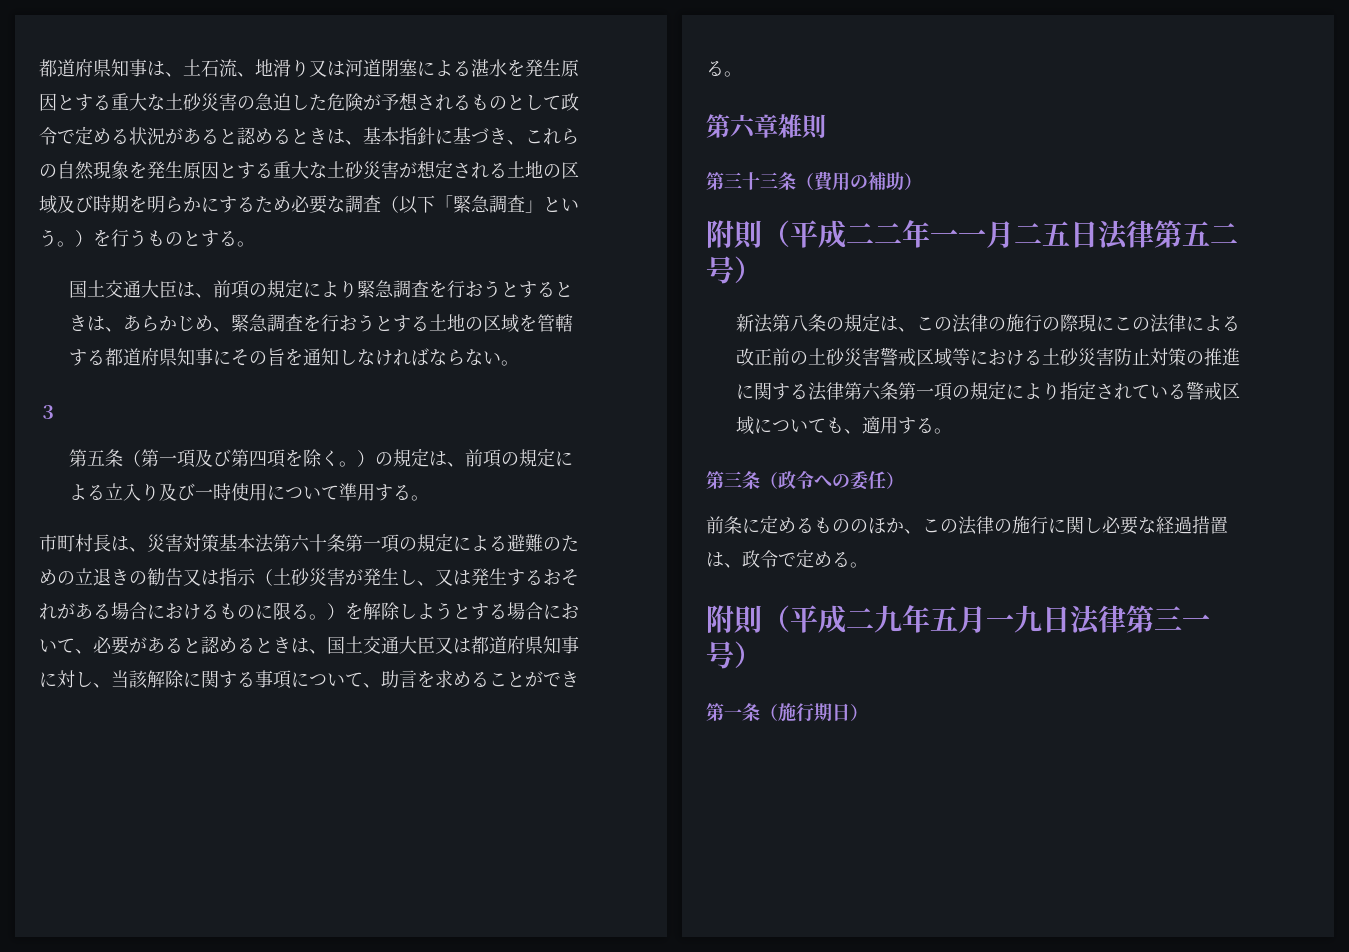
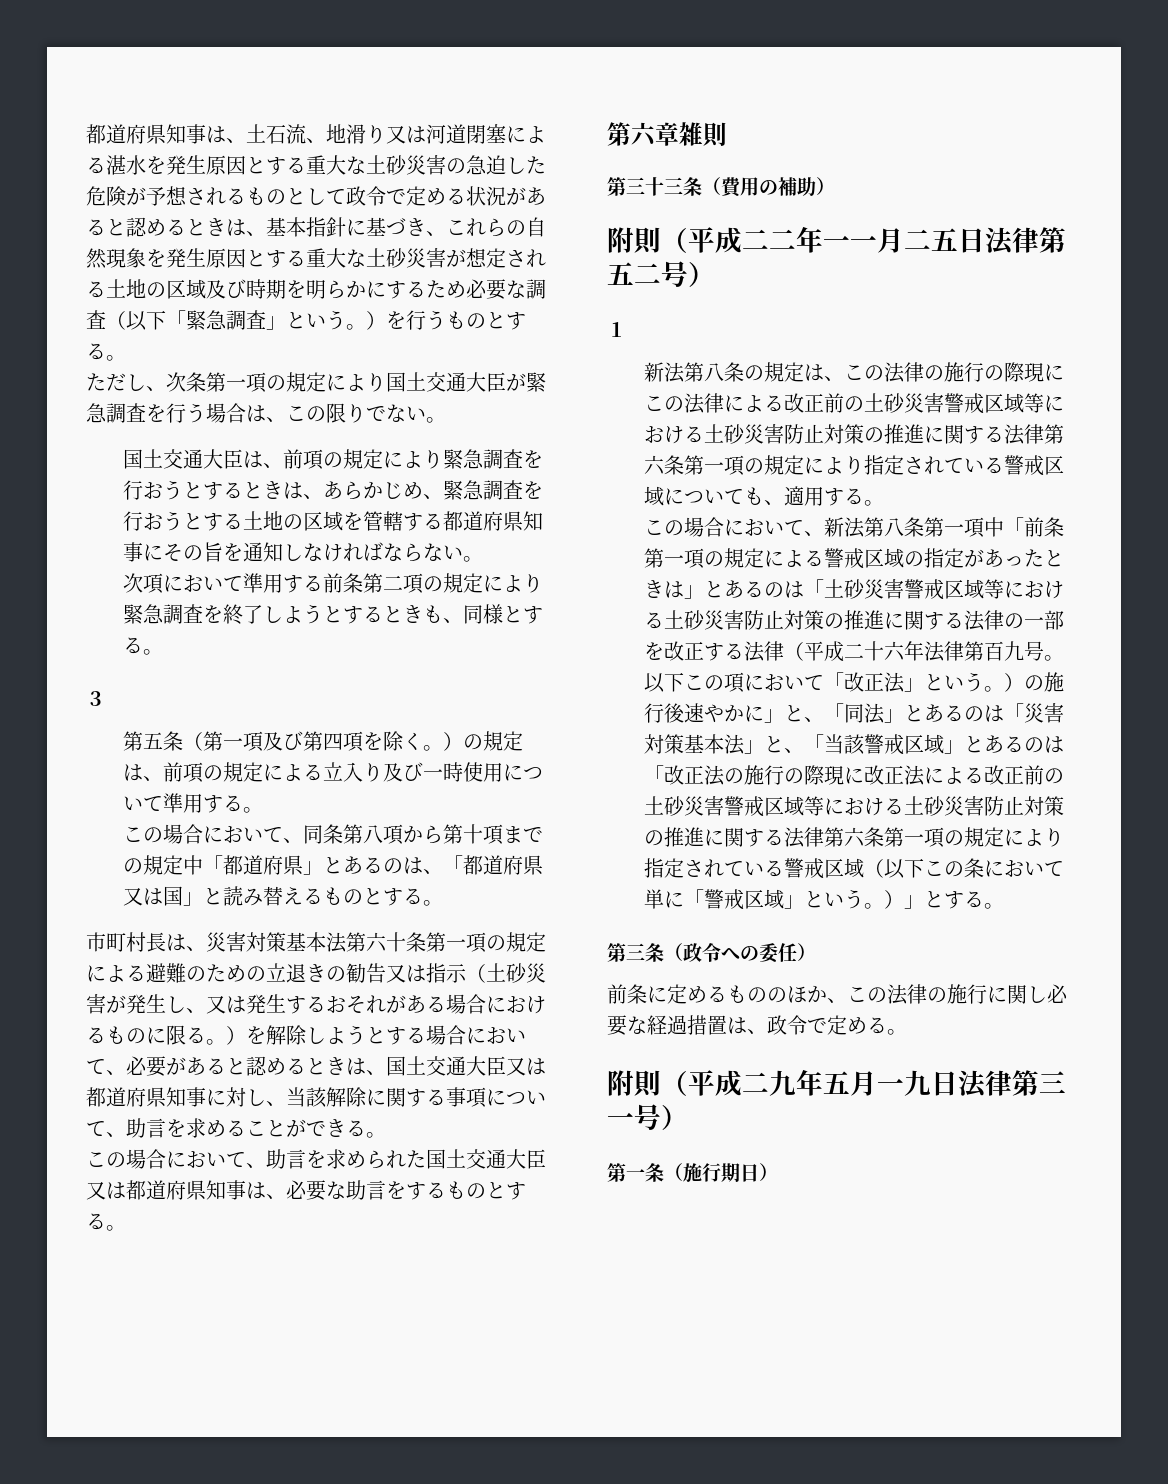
+ ただし、次条第一項の規定により国土交通大臣が緊急調査を行う場合は、この限りでない。
+ 次項において準用する前条第二項の規定により緊急調査を終了しようとするときも、同様とする。
+ この場合において、同条第八項から第十項までの規定中「都道府県」とあるのは、「都道府県又は国」と読み替えるものとする。
+ この場合において、助言を求められた国土交通大臣又は都道府県知事は、必要な助言をするものとする。
+ １
+ この場合において、新法第八条第一項中「前条第一項の規定による警戒区域の指定があったときは」とあるのは「土砂災害警戒区域等における土砂災害防止対策の推進に関する法律の一部を改正する法律（平成二十六年法律第百九号。以下この項において「改正法」という。）の施行後速やかに」と、「同法」とあるのは「災害対策基本法」と、「当該警戒区域」とあるのは「改正法の施行の際現に改正法による改正前の土砂災害警戒区域等における土砂災害防止対策の推進に関する法律第六条第一項の規定により指定されている警戒区域（以下この条において単に「警戒区域」という。）」とする。

